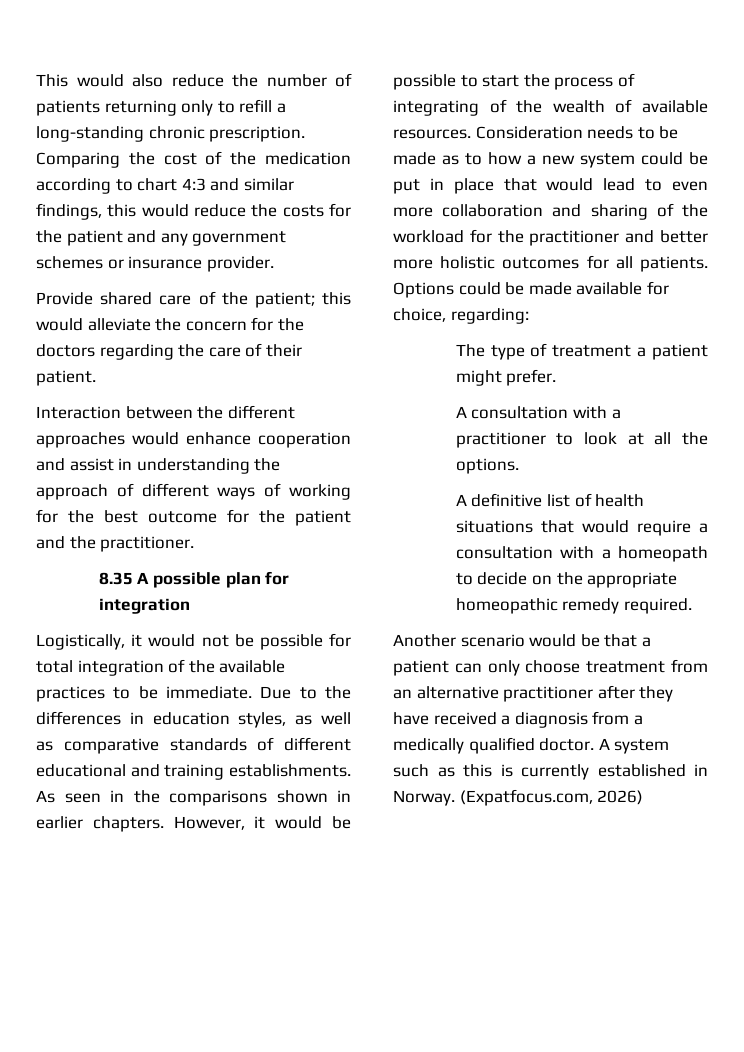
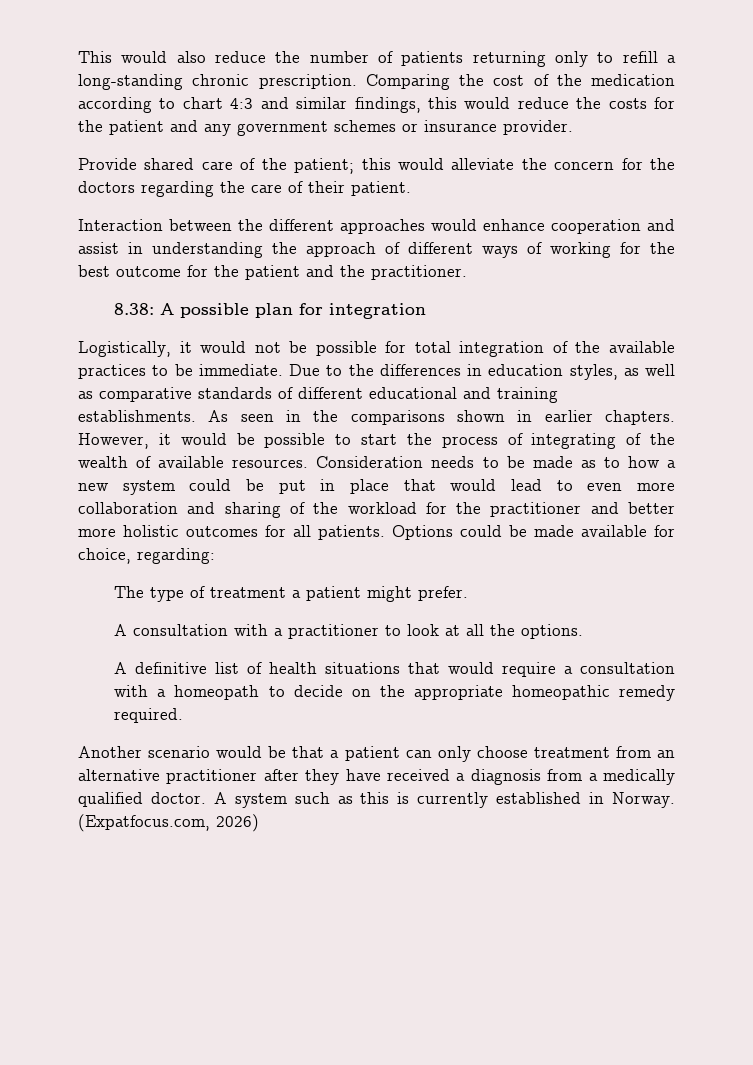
- 8.35 A possible plan for integration
+ 8.38: A possible plan for integration

